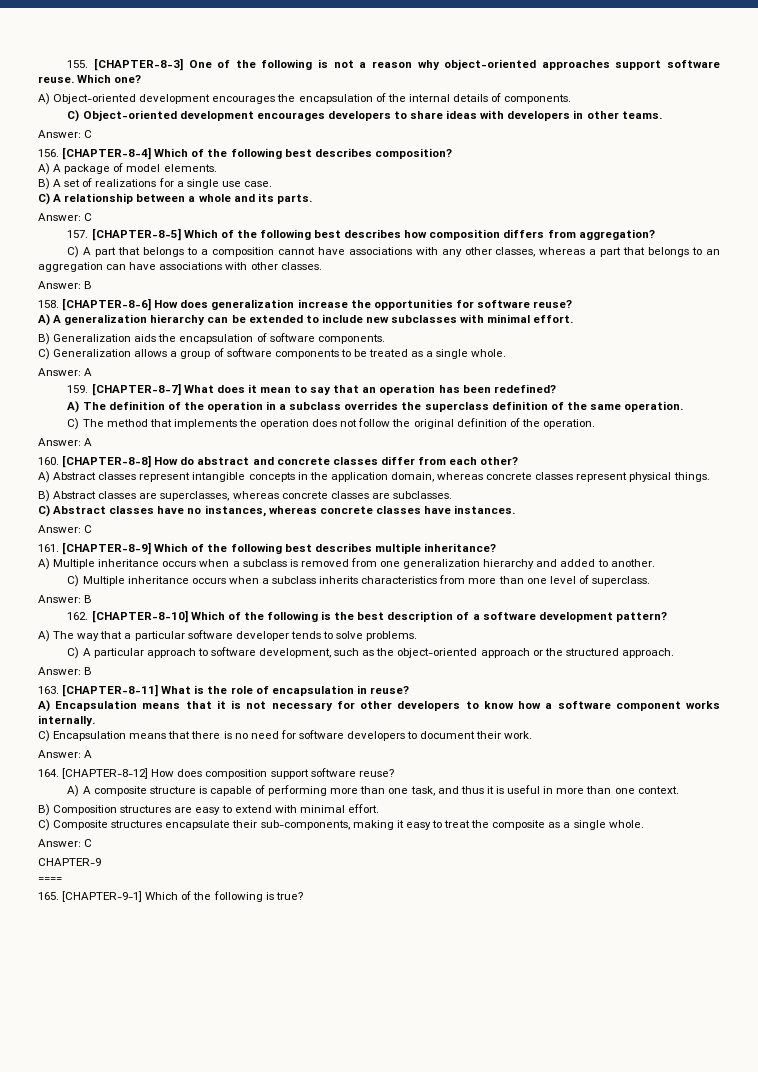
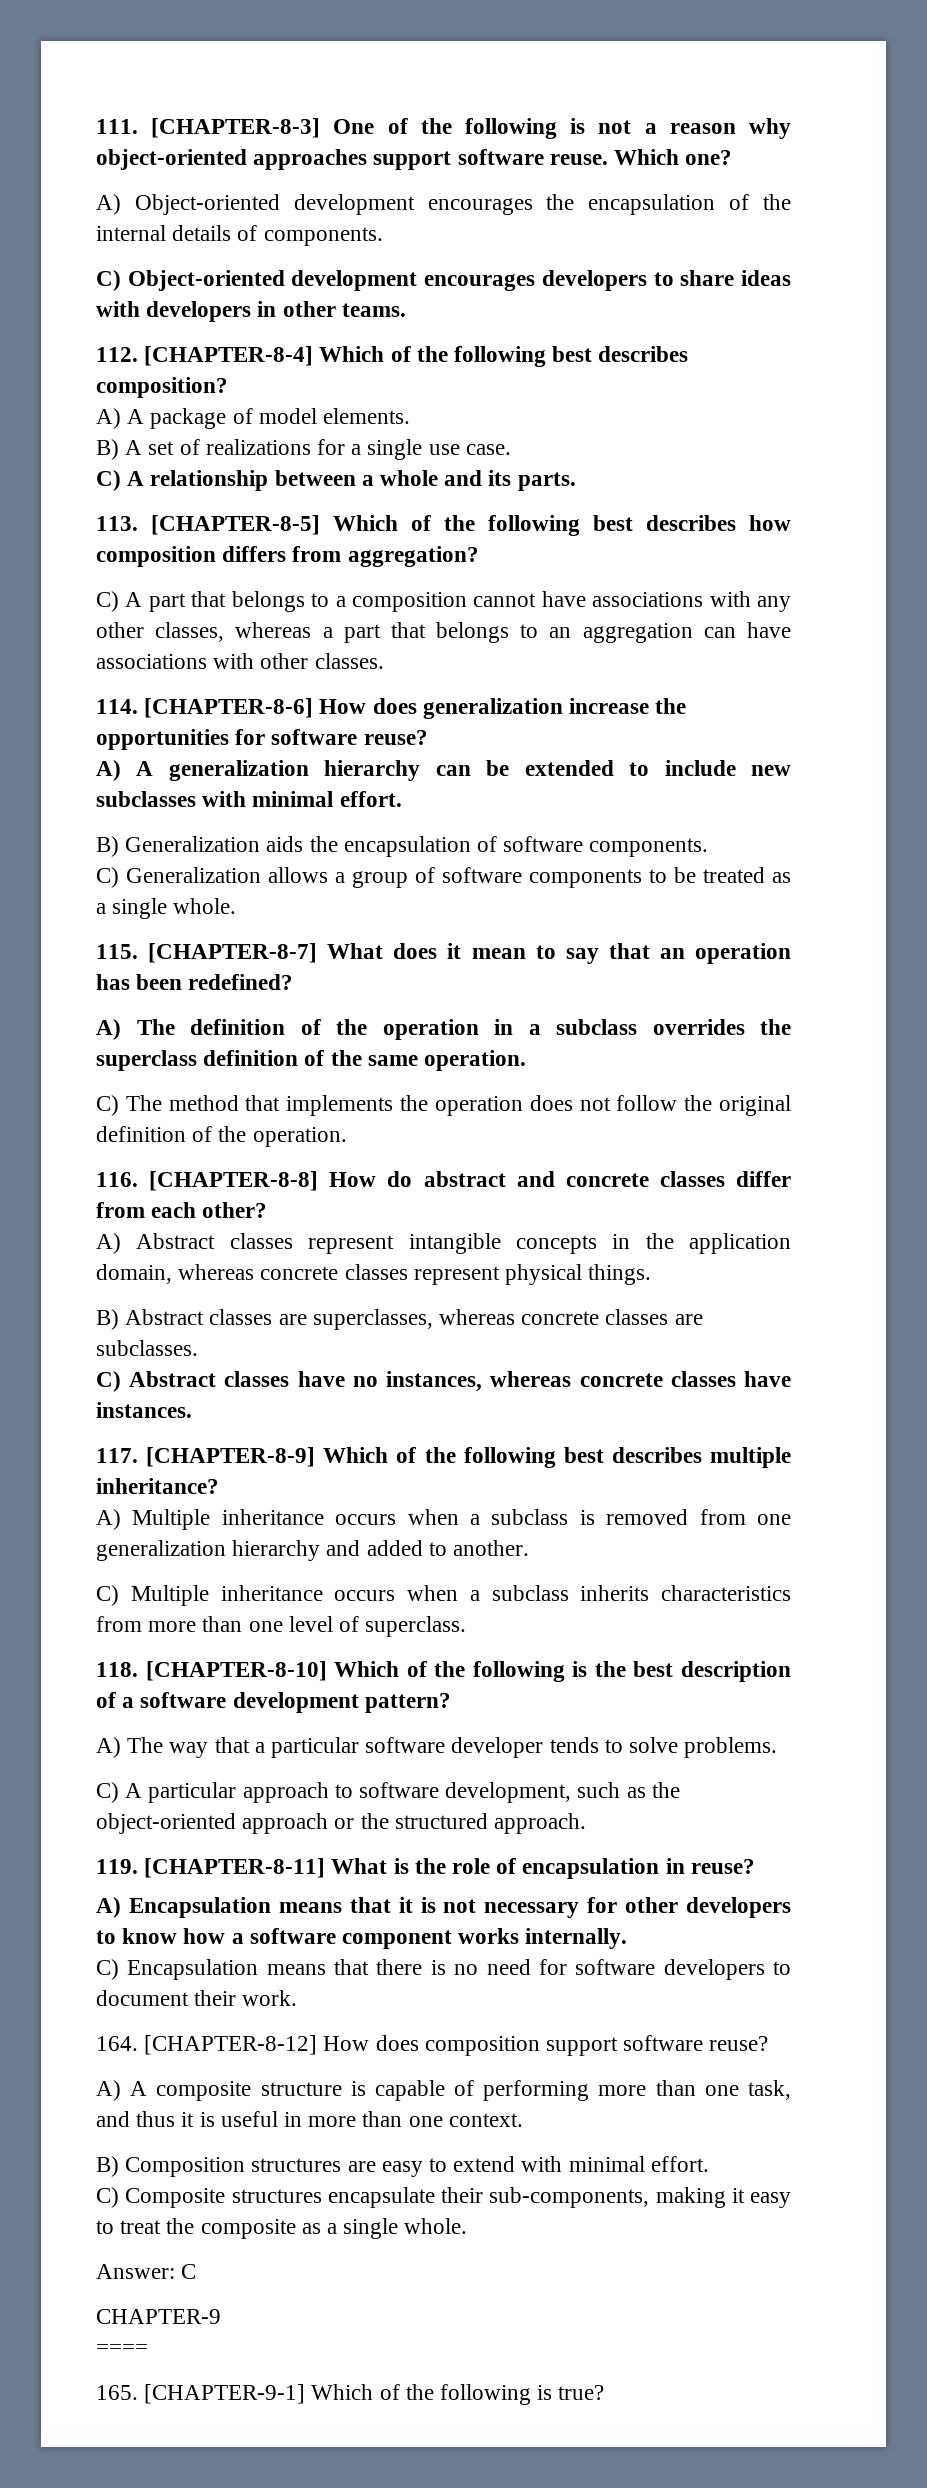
- 155. [CHAPTER-8-3] One of the following is not a reason why object-oriented approaches support software reuse.
+ 111. [CHAPTER-8-3] One of the following is not a reason why object-oriented approaches support software reuse.
  C) Object-oriented development encourages developers to share ideas with developers in other teams.
- Answer: C
- 156. [CHAPTER-8-4] Which of the following best describes composition?
+ 112. [CHAPTER-8-4] Which of the following best describes composition?
  C) A relationship between a whole and its parts.
- Answer: C
- 157. [CHAPTER-8-5] Which of the following best describes how composition differs from aggregation?
+ 113. [CHAPTER-8-5] Which of the following best describes how composition differs from aggregation?
  C) A part that belongs to a composition cannot have associations with any other classes, whereas a part that belongs to an aggregation can have associations with other classes.
- Answer: B
- 158. [CHAPTER-8-6] How does generalization increase the opportunities for software reuse?
+ 114. [CHAPTER-8-6] How does generalization increase the opportunities for software reuse?
  C) Generalization allows a group of software components to be treated as a single whole.
- Answer: A
- 159. [CHAPTER-8-7] What does it mean to say that an operation has been redefined?
+ 115. [CHAPTER-8-7] What does it mean to say that an operation has been redefined?
  C) The method that implements the operation does not follow the original definition of the operation.
- Answer: A
- 160. [CHAPTER-8-8] How do abstract and concrete classes differ from each other?
+ 116. [CHAPTER-8-8] How do abstract and concrete classes differ from each other?
  C) Abstract classes have no instances, whereas concrete classes have instances.
- Answer: C
- 161. [CHAPTER-8-9] Which of the following best describes multiple inheritance?
+ 117. [CHAPTER-8-9] Which of the following best describes multiple inheritance?
  C) Multiple inheritance occurs when a subclass inherits characteristics from more than one level of superclass.
- Answer: B
- 162. [CHAPTER-8-10] Which of the following is the best description of a software development pattern?
+ 118. [CHAPTER-8-10] Which of the following is the best description of a software development pattern?
  C) A particular approach to software development, such as the object-oriented approach or the structured approach.
- Answer: B
- 163. [CHAPTER-8-11] What is the role of encapsulation in reuse?
+ 119. [CHAPTER-8-11] What is the role of encapsulation in reuse?
  C) Encapsulation means that there is no need for software developers to document their work.
- Answer: A

